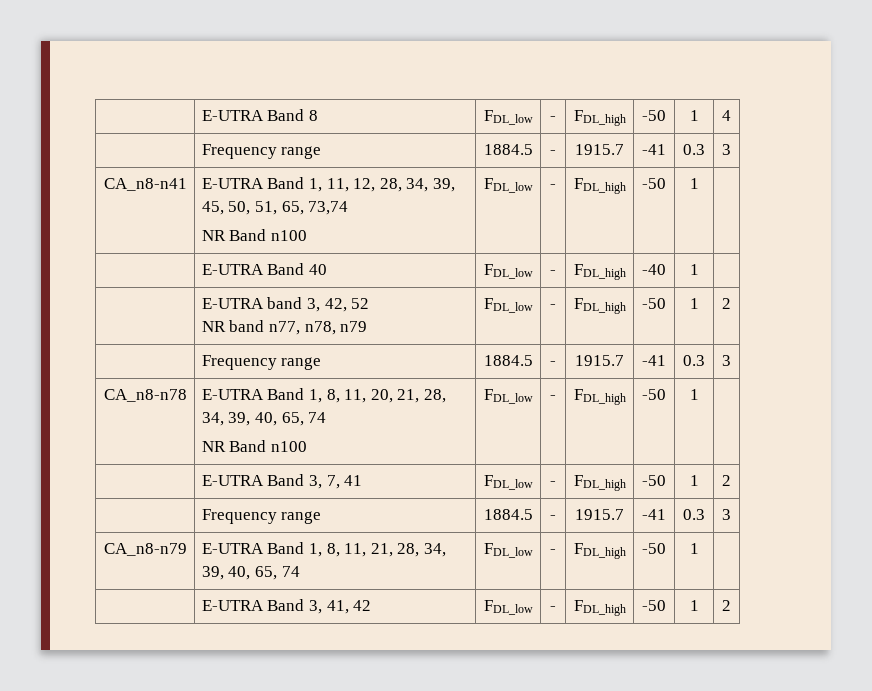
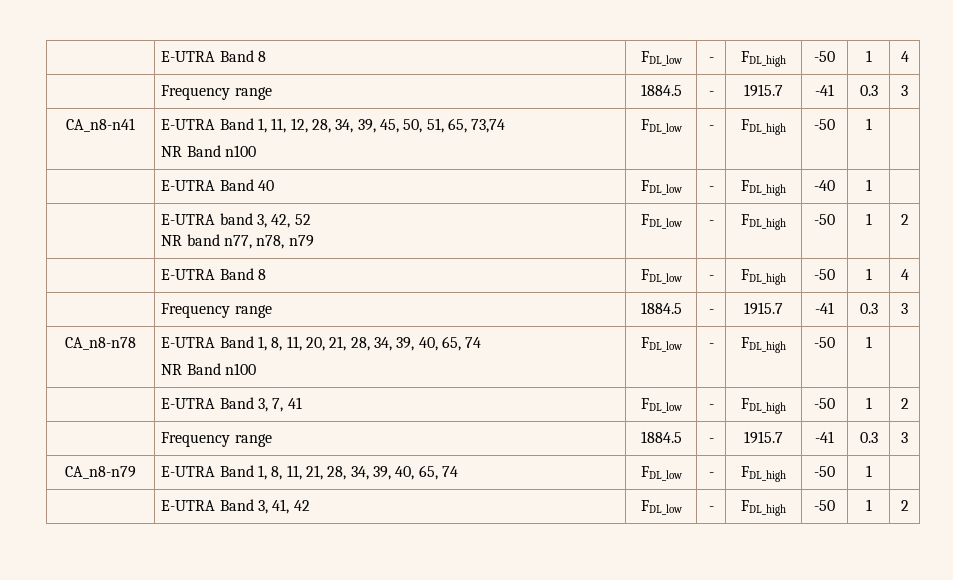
  | E-UTRA band 3, 42, 52
  NR band n77, n78, n79 | FDL_low | - | FDL_high | -50 | 1 | 2
+ | E-UTRA Band 8 | FDL_low | - | FDL_high | -50 | 1 | 4

